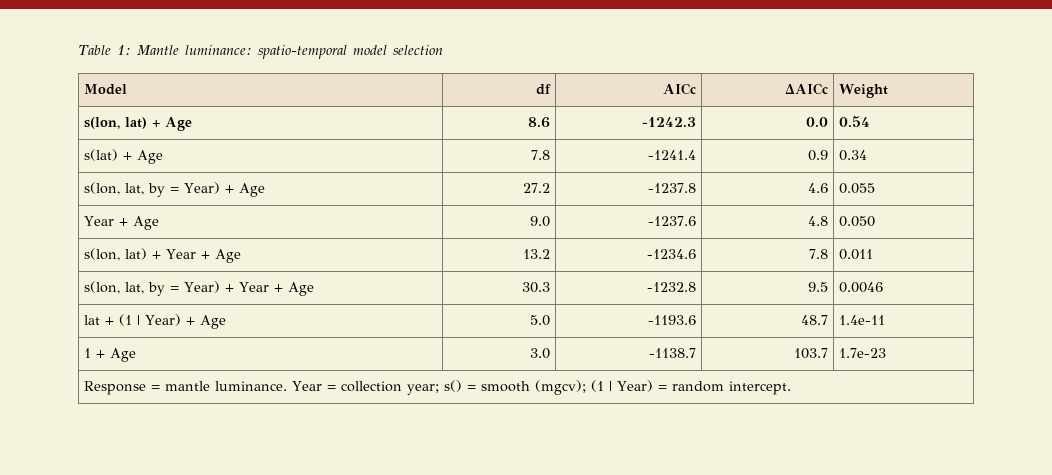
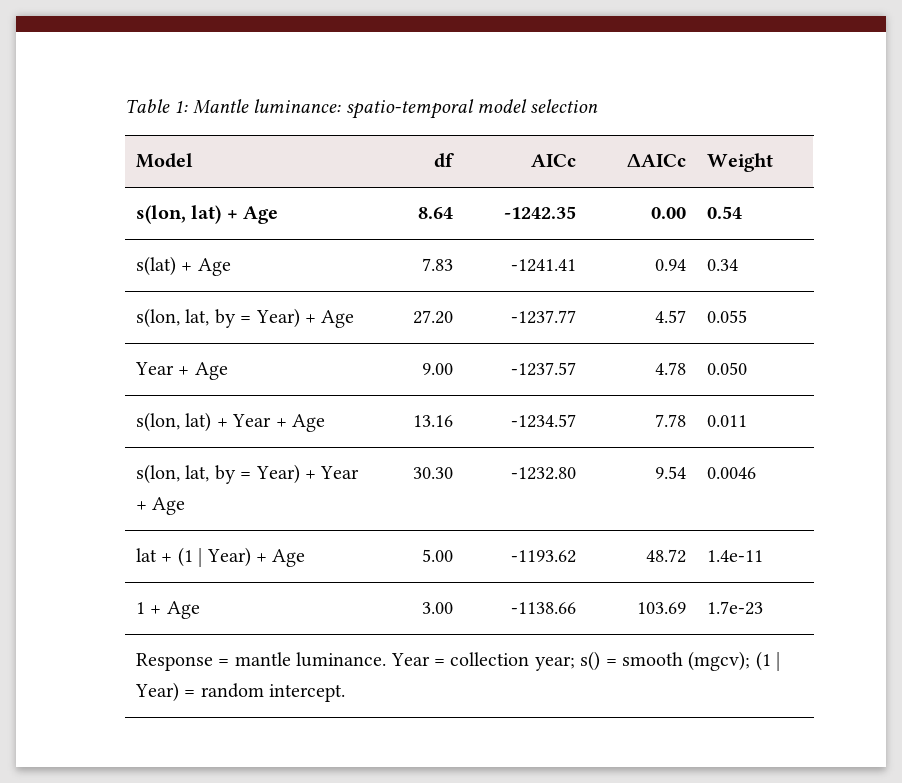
- s(lon, lat) + Age | 8.6 | -1242.3 | 0.0 | 0.54
+ s(lon, lat) + Age | 8.64 | -1242.35 | 0.00 | 0.54
- s(lat) + Age | 7.8 | -1241.4 | 0.9 | 0.34
+ s(lat) + Age | 7.83 | -1241.41 | 0.94 | 0.34
- s(lon, lat, by = Year) + Age | 27.2 | -1237.8 | 4.6 | 0.055
+ s(lon, lat, by = Year) + Age | 27.20 | -1237.77 | 4.57 | 0.055
- Year + Age | 9.0 | -1237.6 | 4.8 | 0.050
+ Year + Age | 9.00 | -1237.57 | 4.78 | 0.050
- s(lon, lat) + Year + Age | 13.2 | -1234.6 | 7.8 | 0.011
+ s(lon, lat) + Year + Age | 13.16 | -1234.57 | 7.78 | 0.011
- s(lon, lat, by = Year) + Year + Age | 30.3 | -1232.8 | 9.5 | 0.0046
+ s(lon, lat, by = Year) + Year + Age | 30.30 | -1232.80 | 9.54 | 0.0046
- lat + (1 | Year) + Age | 5.0 | -1193.6 | 48.7 | 1.4e-11
+ lat + (1 | Year) + Age | 5.00 | -1193.62 | 48.72 | 1.4e-11
- 1 + Age | 3.0 | -1138.7 | 103.7 | 1.7e-23
+ 1 + Age | 3.00 | -1138.66 | 103.69 | 1.7e-23

